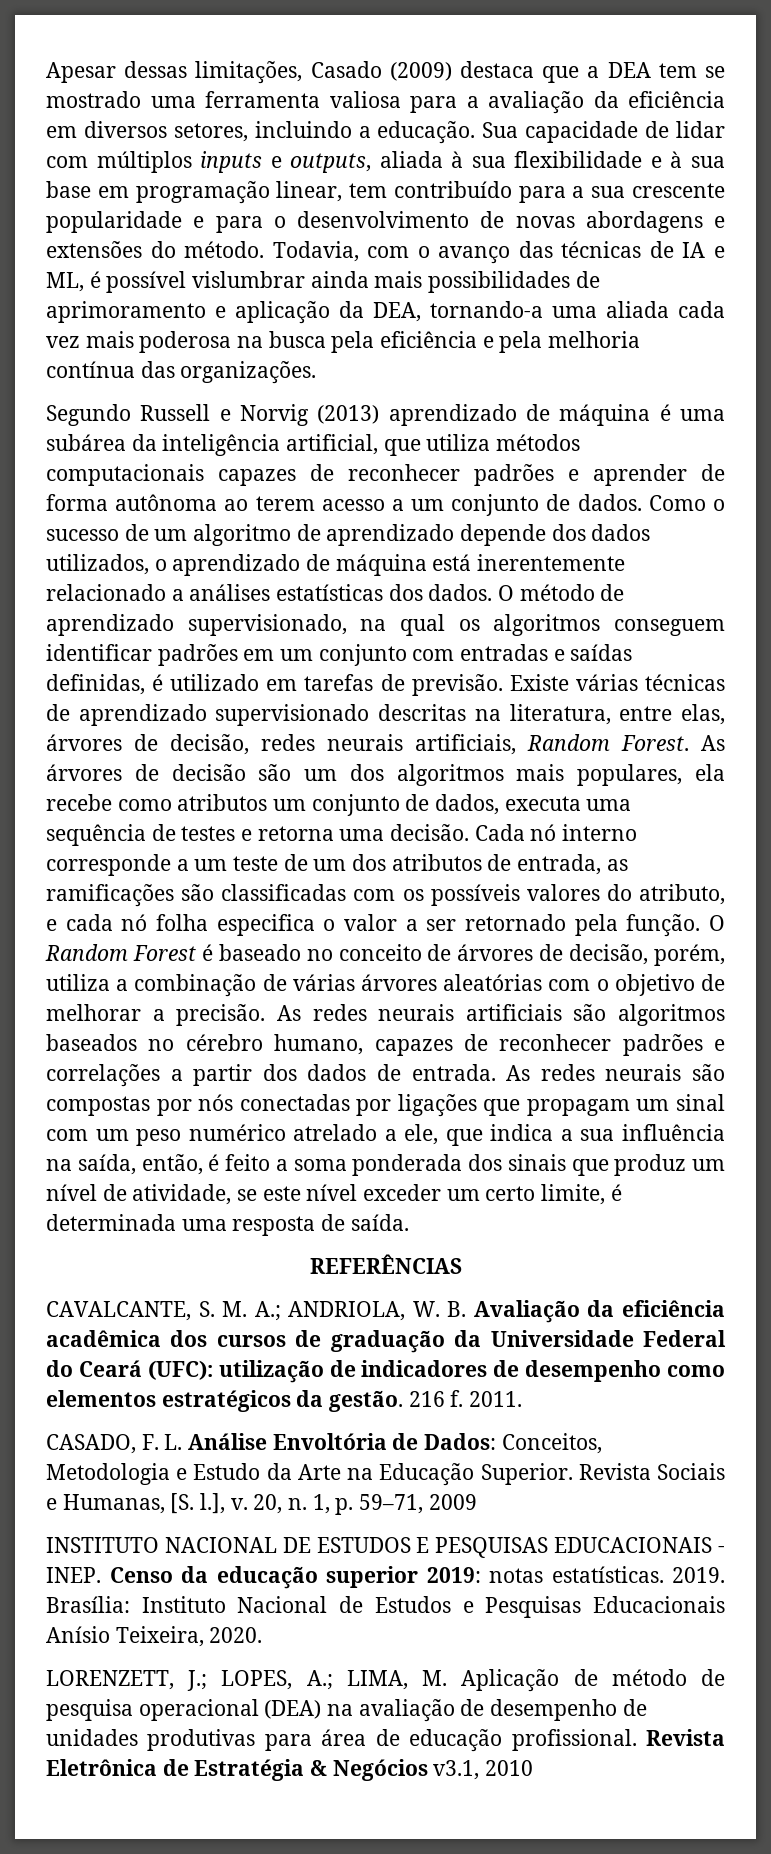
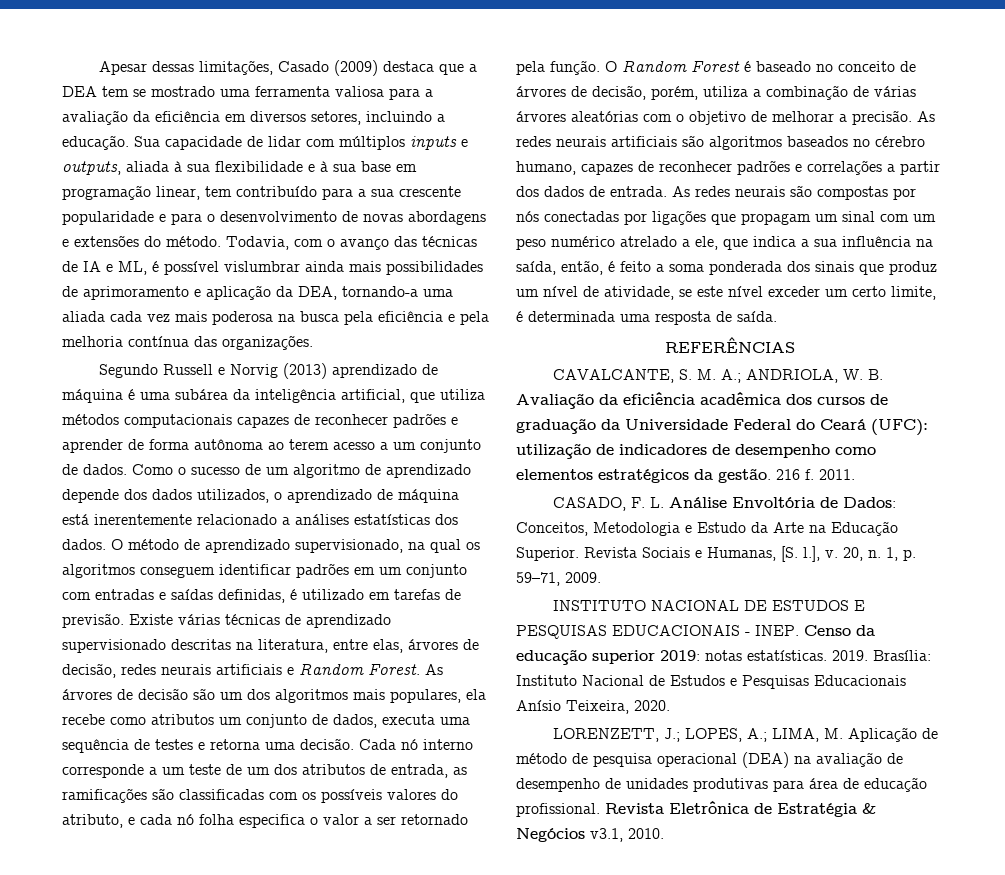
- Existe várias técnicas de aprendizado supervisionado descritas na literatura, entre elas, árvores de decisão, redes neurais artificiais, Random Forest.
+ Existe várias técnicas de aprendizado supervisionado descritas na literatura, entre elas, árvores de decisão, redes neurais artificiais e Random Forest.
- 1, p. 59–71, 2009
+ 1, p. 59–71, 2009.
- Revista Eletrônica de Estratégia & Negócios v3.1, 2010
+ Revista Eletrônica de Estratégia & Negócios v3.1, 2010.

